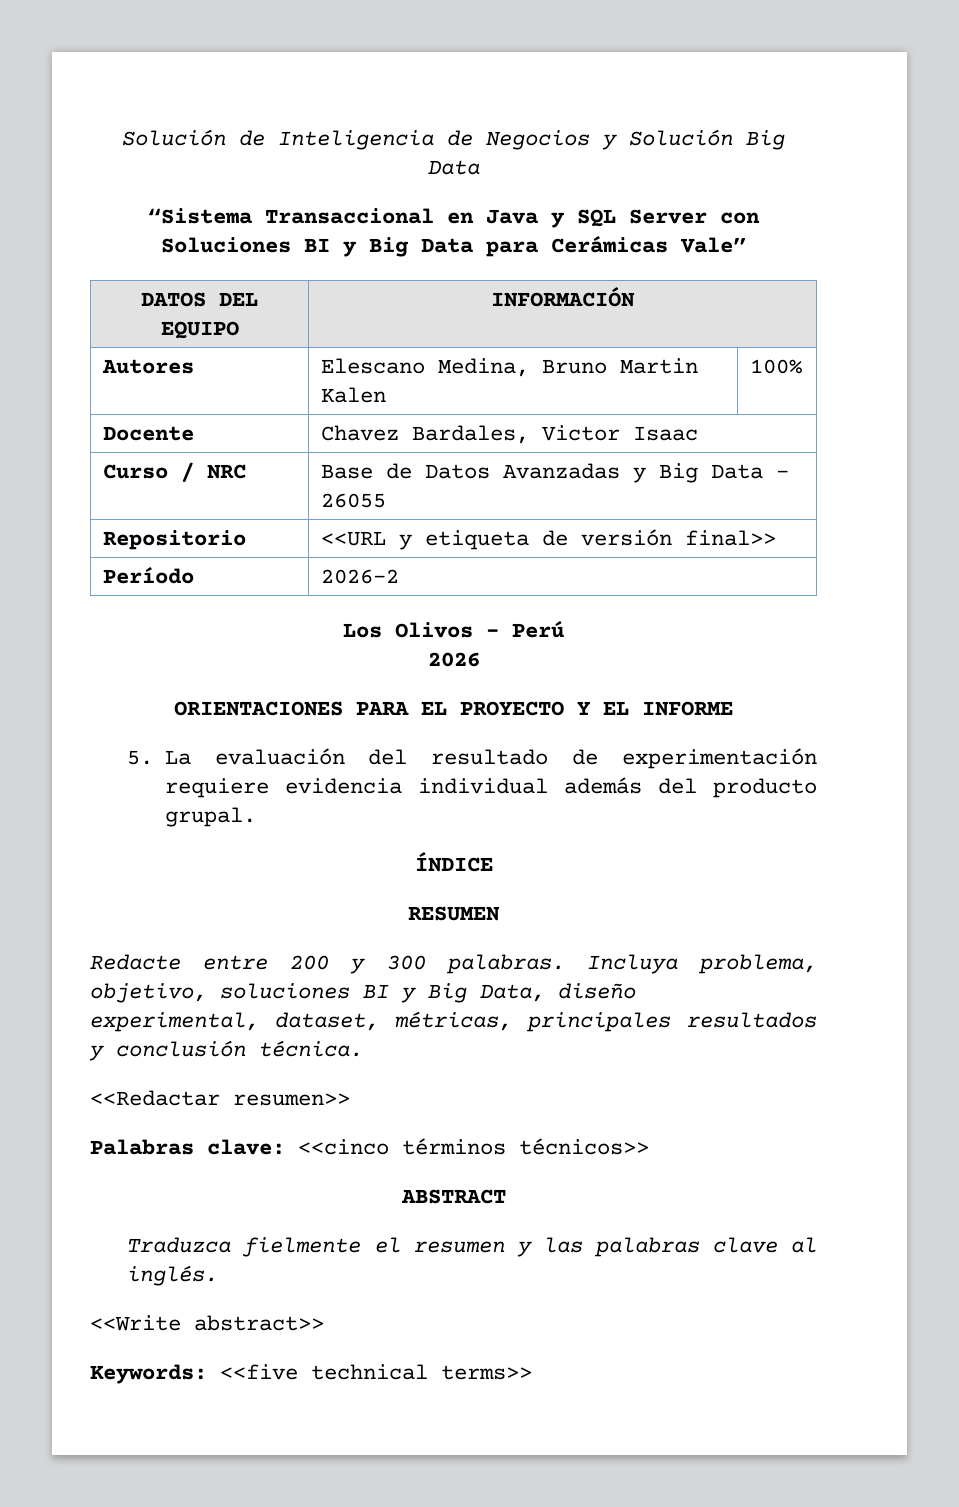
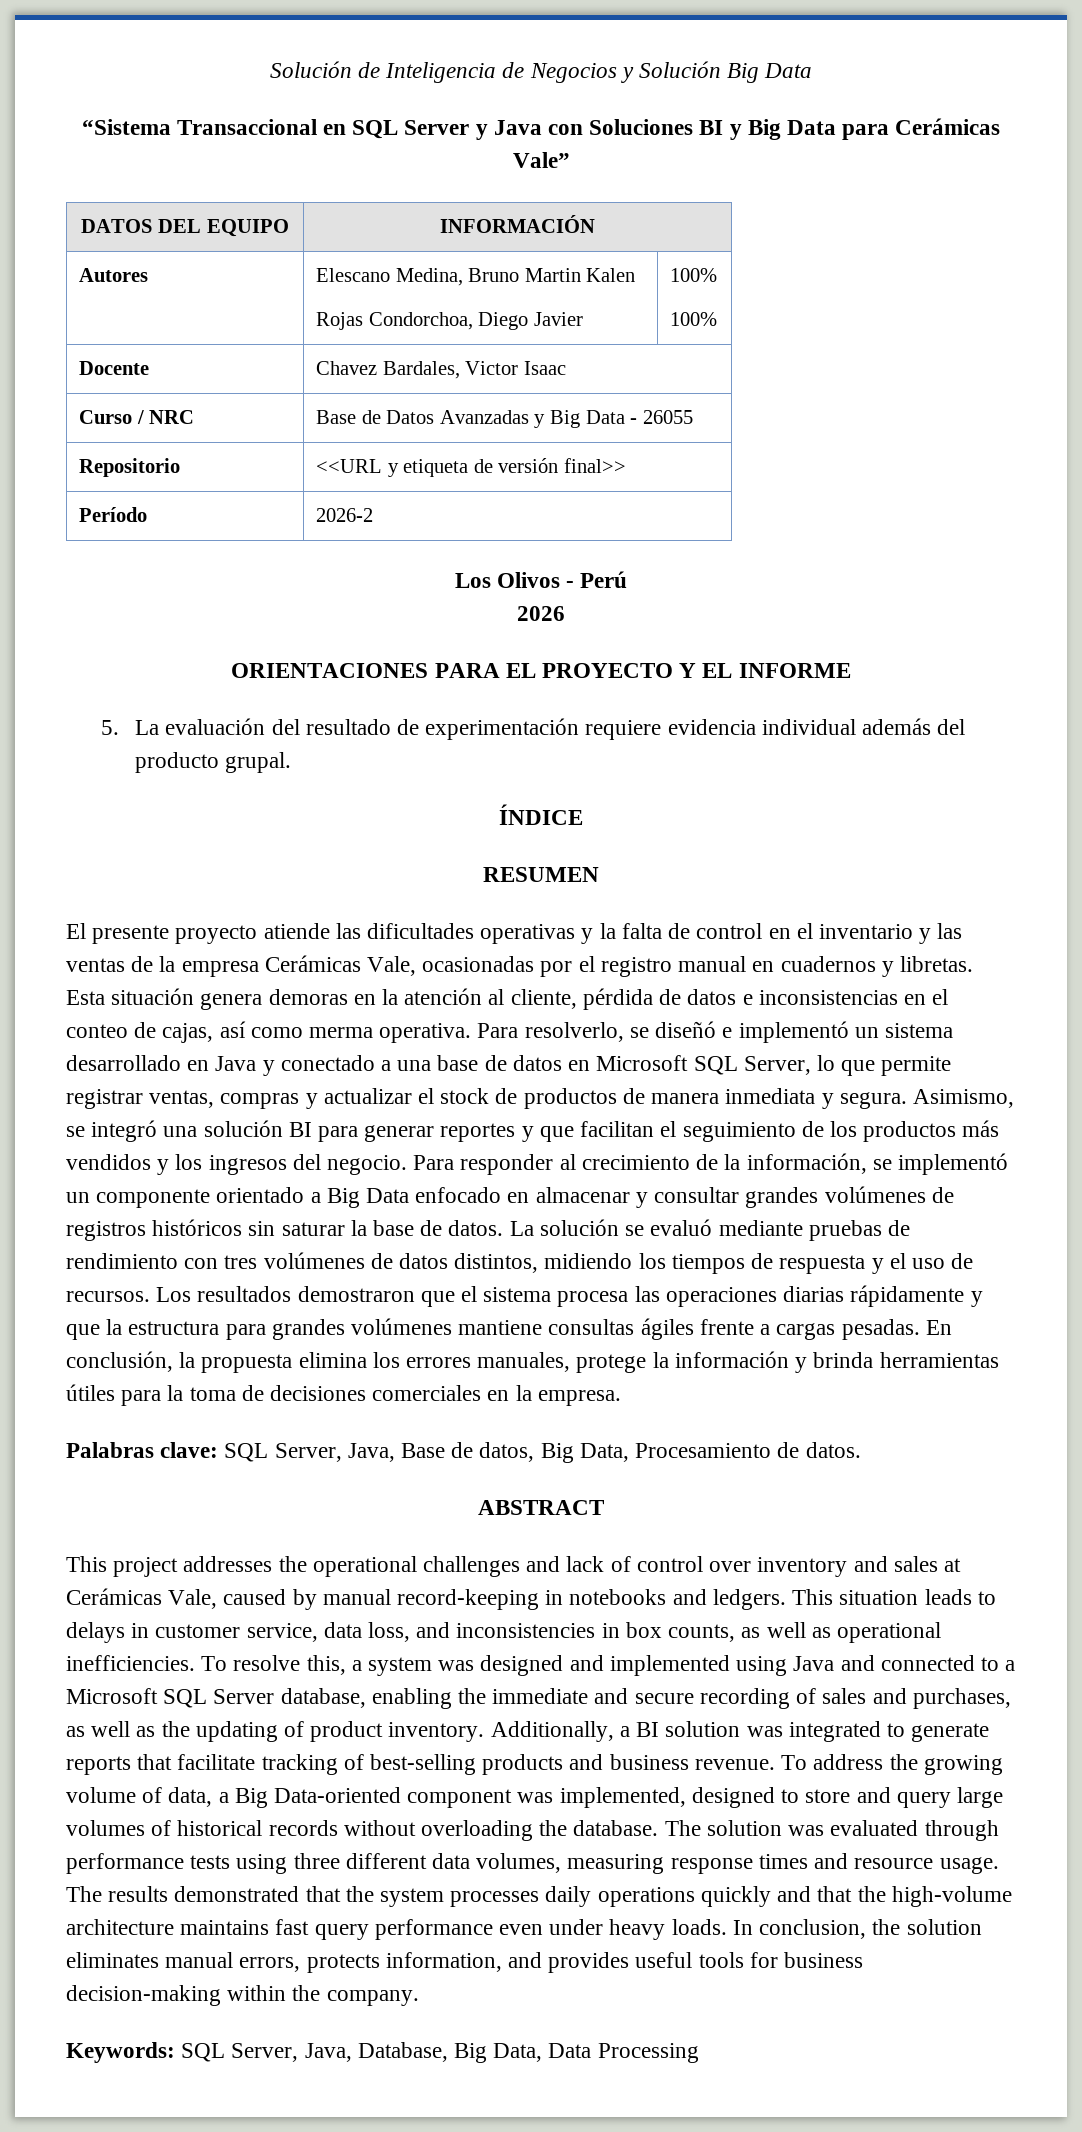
- “Sistema Transaccional en Java y SQL Server con Soluciones BI y Big Data para Cerámicas Vale”
+ “Sistema Transaccional en SQL Server y Java con Soluciones BI y Big Data para Cerámicas Vale”
- Autores | Elescano Medina, Bruno Martin Kalen | 100%
+ Autores | Elescano Medina, Bruno Martin Kalen
+ Rojas Condorchoa, Diego Javier | 100%
+ 100%
- Redacte entre 200 y 300 palabras. Incluya problema, objetivo, soluciones BI y Big Data, diseño experimental, dataset, métricas, principales resultados y conclusión técnica.
- <<Redactar resumen>>
- Palabras clave: <<cinco términos técnicos>>
+ El presente proyecto atiende las dificultades operativas y la falta de control en el inventario y las ventas de la empresa Cerámicas Vale, ocasionadas por el registro manual en cuadernos y libretas. Esta situación genera demoras en la atención al cliente, pérdida de datos e inconsistencias en el conteo de cajas, así como merma operativa. Para resolverlo, se diseñó e implementó un sistema desarrollado en Java y conectado a una base de datos en Microsoft SQL Server, lo que permite registrar ventas, compras y actualizar el stock de productos de manera inmediata y segura. Asimismo, se integró una solución BI para generar reportes y que facilitan el seguimiento de los productos más vendidos y los ingresos del negocio. Para responder al crecimiento de la información, se implementó un componente orientado a Big Data enfocado en almacenar y consultar grandes volúmenes de registros históricos sin saturar la base de datos. La solución se evaluó mediante pruebas de rendimiento con tres volúmenes de datos distintos, midiendo los tiempos de respuesta y el uso de recursos. Los resultados demostraron que el sistema procesa las operaciones diarias rápidamente y que la estructura para grandes volúmenes mantiene consultas ágiles frente a cargas pesadas. En conclusión, la propuesta elimina los errores manuales, protege la información y brinda herramientas útiles para la toma de decisiones comerciales en la empresa.
+ Palabras clave: SQL Server, Java, Base de datos, Big Data, Procesamiento de datos.
  ABSTRACT
- Traduzca fielmente el resumen y las palabras clave al inglés.
- <<Write abstract>>
- Keywords: <<five technical terms>>
+ This project addresses the operational challenges and lack of control over inventory and sales at Cerámicas Vale, caused by manual record-keeping in notebooks and ledgers. This situation leads to delays in customer service, data loss, and inconsistencies in box counts, as well as operational inefficiencies. To resolve this, a system was designed and implemented using Java and connected to a Microsoft SQL Server database, enabling the immediate and secure recording of sales and purchases, as well as the updating of product inventory. Additionally, a BI solution was integrated to generate reports that facilitate tracking of best-selling products and business revenue. To address the growing volume of data, a Big Data-oriented component was implemented, designed to store and query large volumes of historical records without overloading the database. The solution was evaluated through performance tests using three different data volumes, measuring response times and resource usage. The results demonstrated that the system processes daily operations quickly and that the high-volume architecture maintains fast query performance even under heavy loads. In conclusion, the solution eliminates manual errors, protects information, and provides useful tools for business decision-making within the company.
+ Keywords: SQL Server, Java, Database, Big Data, Data Processing

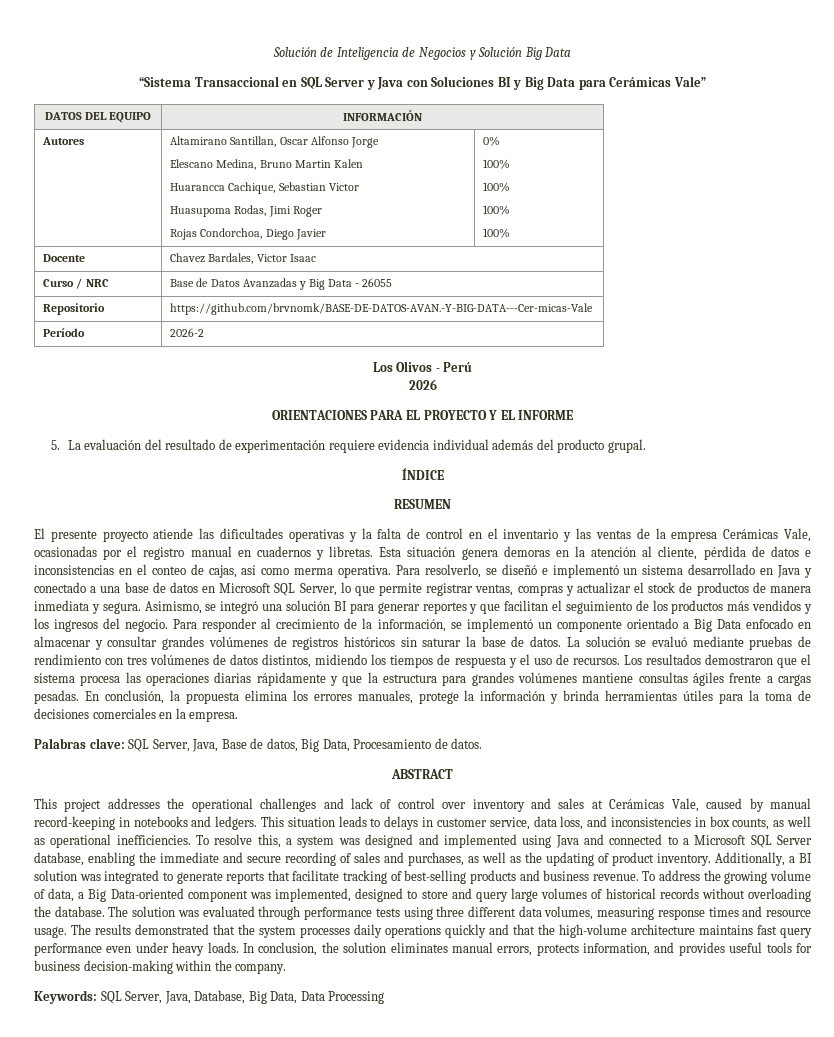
- Autores | Elescano Medina, Bruno Martin Kalen
- Rojas Condorchoa, Diego Javier | 100%
+ Autores | Altamirano Santillan, Oscar Alfonso Jorge
+ Elescano Medina, Bruno Martin Kalen
+ Huarancca Cachique, Sebastian Victor
+ Huasupoma Rodas, Jimi Roger
+ Rojas Condorchoa, Diego Javier | 0%
+ 100%
+ 100%
+ 100%
- Repositorio | <<URL y etiqueta de versión final>>
+ Repositorio | https://github.com/brvnomk/BASE-DE-DATOS-AVAN.-Y-BIG-DATA---Cer-micas-Vale

